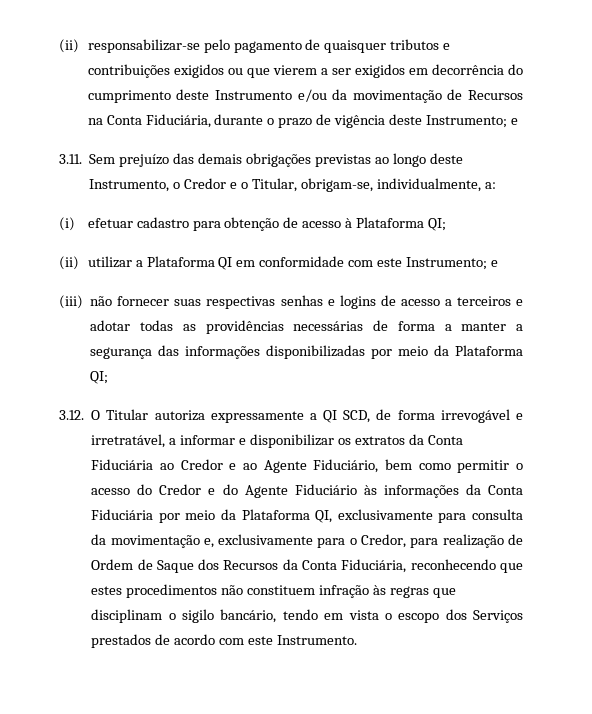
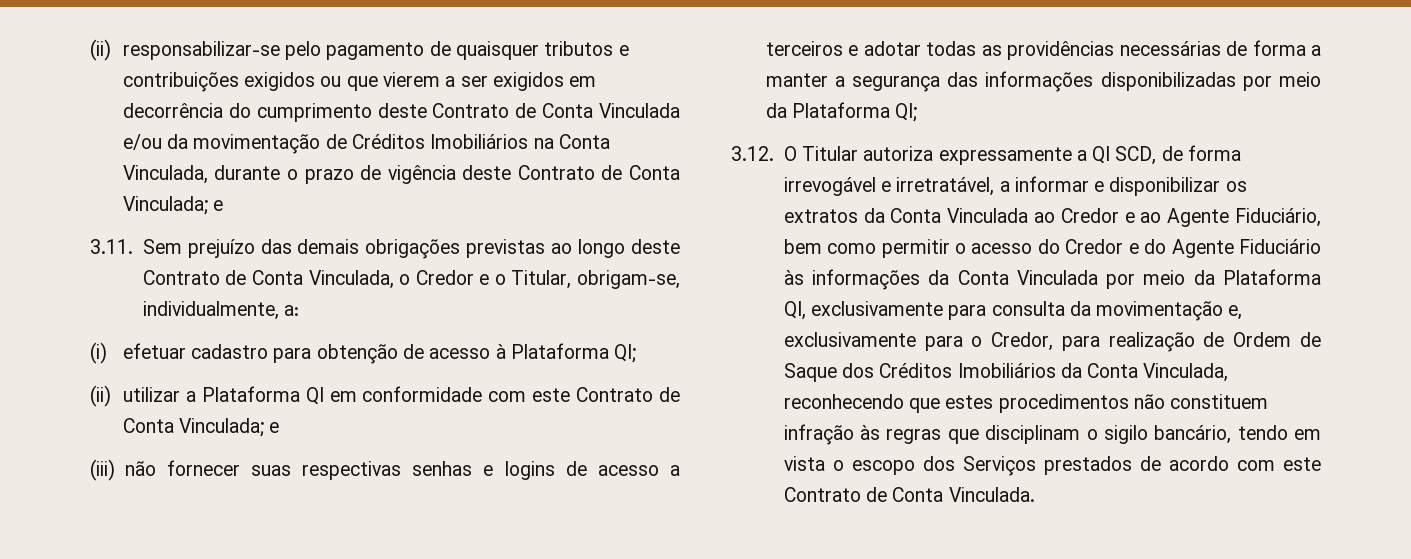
- (ii) responsabilizar-se pelo pagamento de quaisquer tributos e contribuições exigidos ou que vierem a ser exigidos em decorrência do cumprimento deste Instrumento e/ou da movimentação de Recursos na Conta Fiduciária, durante o prazo de vigência deste Instrumento; e
+ (ii) responsabilizar-se pelo pagamento de quaisquer tributos e contribuições exigidos ou que vierem a ser exigidos em decorrência do cumprimento deste Contrato de Conta Vinculada e/ou da movimentação de Créditos Imobiliários na Conta Vinculada, durante o prazo de vigência deste Contrato de Conta Vinculada; e
- 3.11. Sem prejuízo das demais obrigações previstas ao longo deste Instrumento, o Credor e o Titular, obrigam-se, individualmente, a:
+ 3.11. Sem prejuízo das demais obrigações previstas ao longo deste Contrato de Conta Vinculada, o Credor e o Titular, obrigam-se, individualmente, a:
- (ii) utilizar a Plataforma QI em conformidade com este Instrumento; e
+ (ii) utilizar a Plataforma QI em conformidade com este Contrato de Conta Vinculada; e
- 3.12. O Titular autoriza expressamente a QI SCD, de forma irrevogável e irretratável, a informar e disponibilizar os extratos da Conta Fiduciária ao Credor e ao Agente Fiduciário, bem como permitir o acesso do Credor e do Agente Fiduciário às informações da Conta Fiduciária por meio da Plataforma QI, exclusivamente para consulta da movimentação e, exclusivamente para o Credor, para realização de Ordem de Saque dos Recursos da Conta Fiduciária, reconhecendo que estes procedimentos não constituem infração às regras que disciplinam o sigilo bancário, tendo em vista o escopo dos Serviços prestados de acordo com este Instrumento.
+ 3.12. O Titular autoriza expressamente a QI SCD, de forma irrevogável e irretratável, a informar e disponibilizar os extratos da Conta Vinculada ao Credor e ao Agente Fiduciário, bem como permitir o acesso do Credor e do Agente Fiduciário às informações da Conta Vinculada por meio da Plataforma QI, exclusivamente para consulta da movimentação e, exclusivamente para o Credor, para realização de Ordem de Saque dos Créditos Imobiliários da Conta Vinculada, reconhecendo que estes procedimentos não constituem infração às regras que disciplinam o sigilo bancário, tendo em vista o escopo dos Serviços prestados de acordo com este Contrato de Conta Vinculada.

